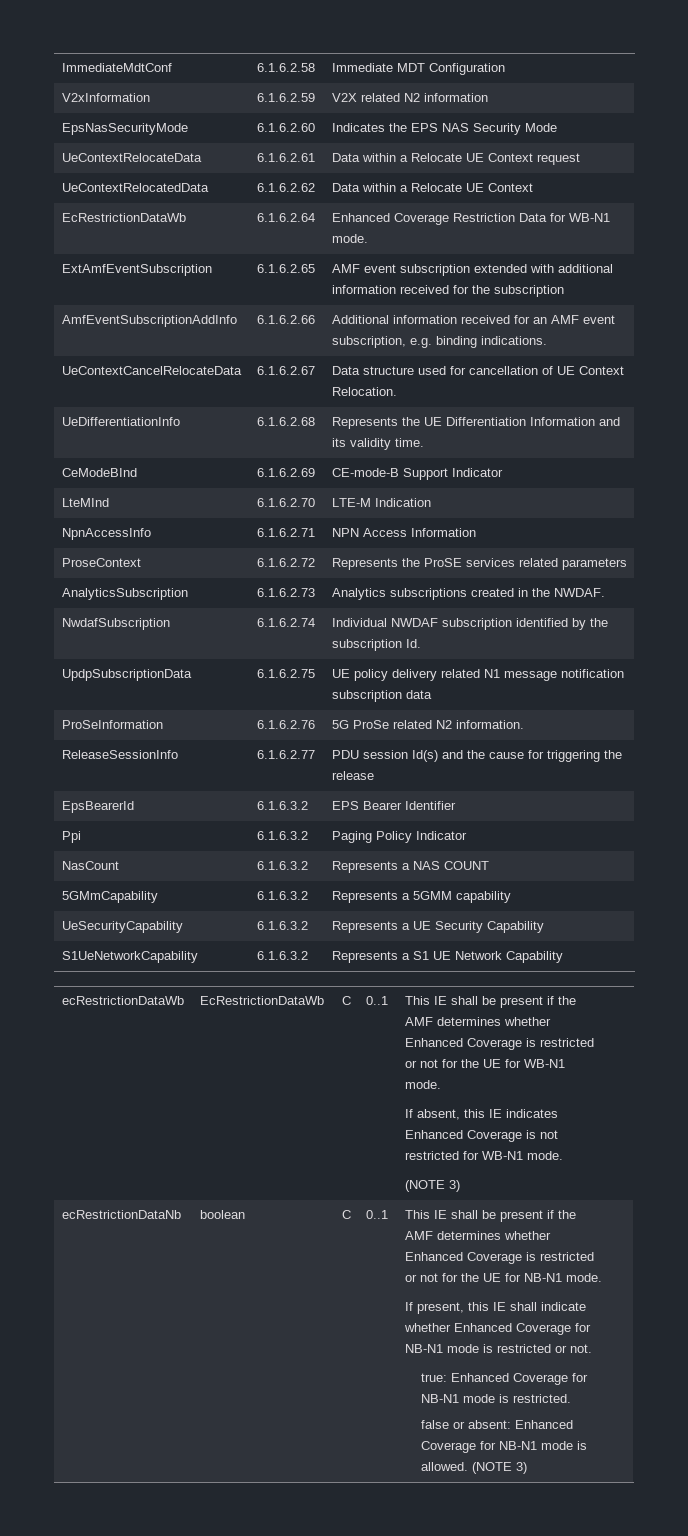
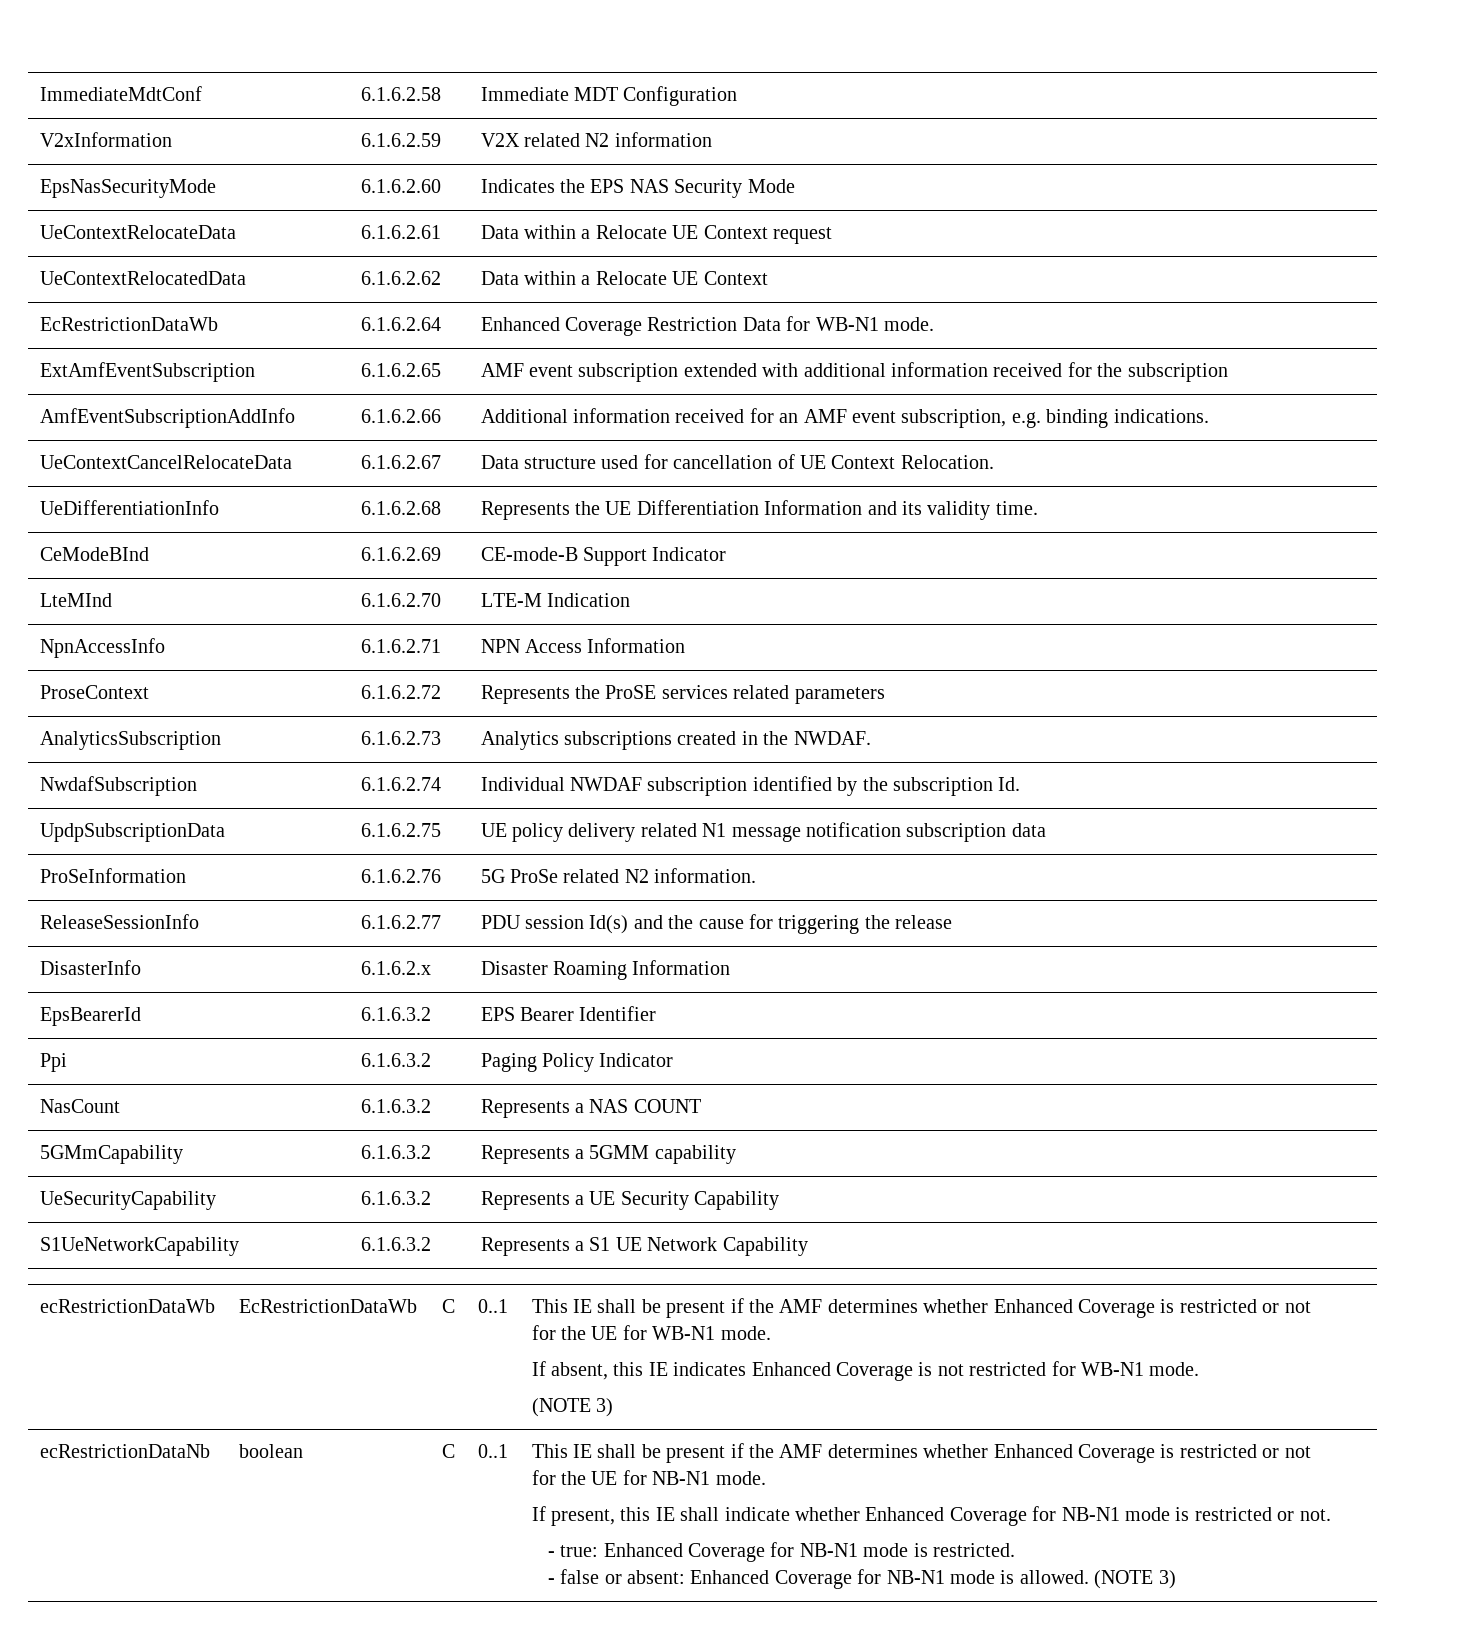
+ DisasterInfo | 6.1.6.2.x | Disaster Roaming Information
- true: Enhanced Coverage for NB-N1 mode is restricted.
+ - true: Enhanced Coverage for NB-N1 mode is restricted.
- false or absent: Enhanced Coverage for NB-N1 mode is allowed.
+ - false or absent: Enhanced Coverage for NB-N1 mode is allowed.

